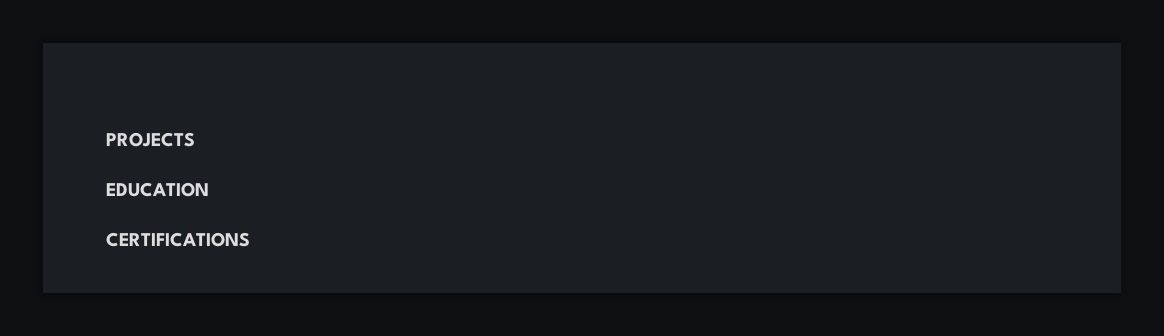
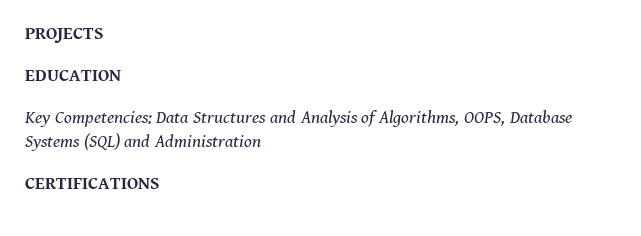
+ Key Competencies: Data Structures and Analysis of Algorithms, OOPS, Database Systems (SQL) and Administration

